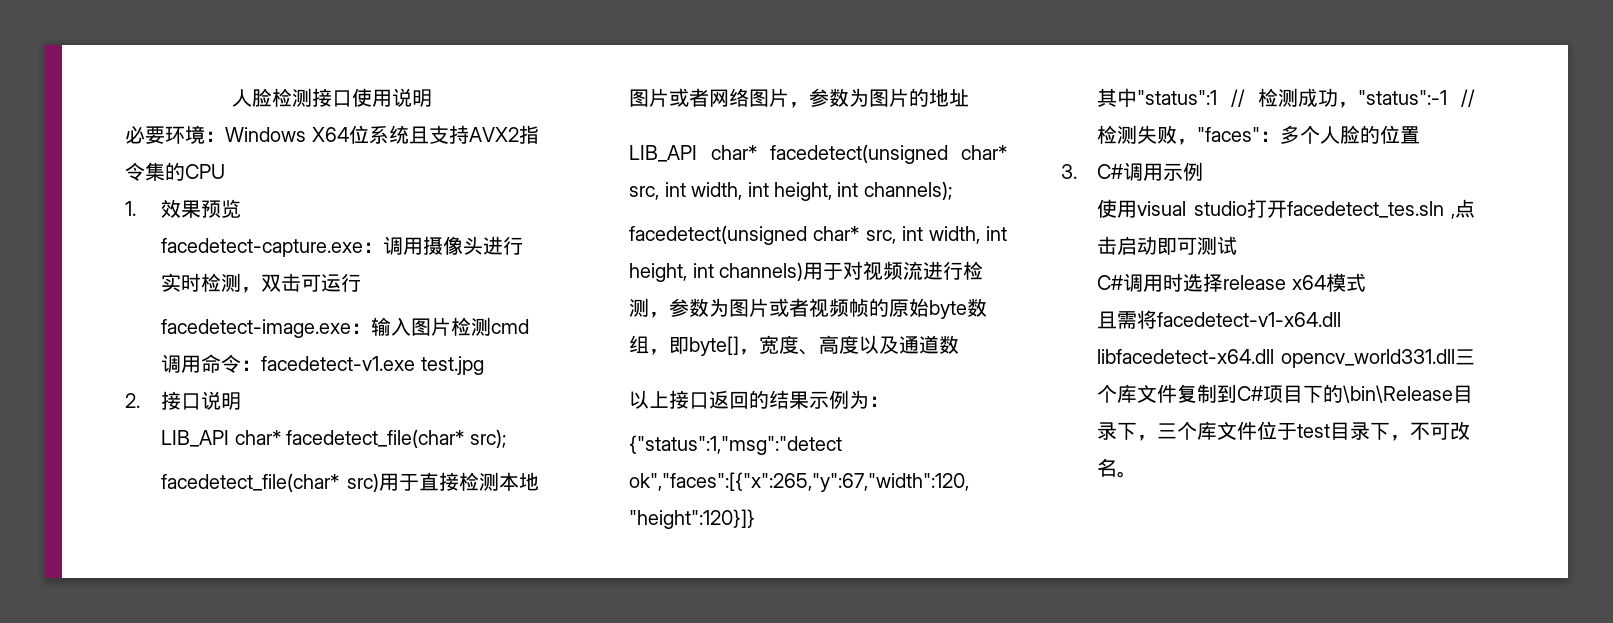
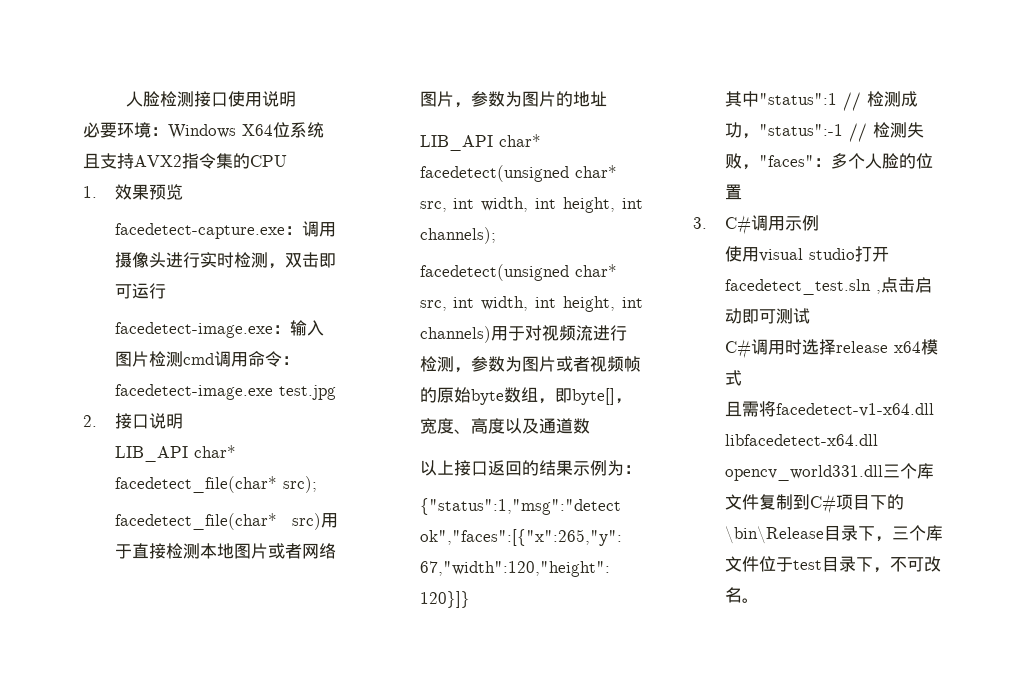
- facedetect-capture.exe：调用摄像头进行实时检测，双击可运行
+ facedetect-capture.exe：调用摄像头进行实时检测，双击即可运行
- facedetect-image.exe：输入图片检测cmd调用命令：facedetect-v1.exe test.jpg
+ facedetect-image.exe：输入图片检测cmd调用命令：facedetect-image.exe test.jpg
- 使用visual studio打开facedetect_tes.sln ,点击启动即可测试
+ 使用visual studio打开facedetect_test.sln ,点击启动即可测试

